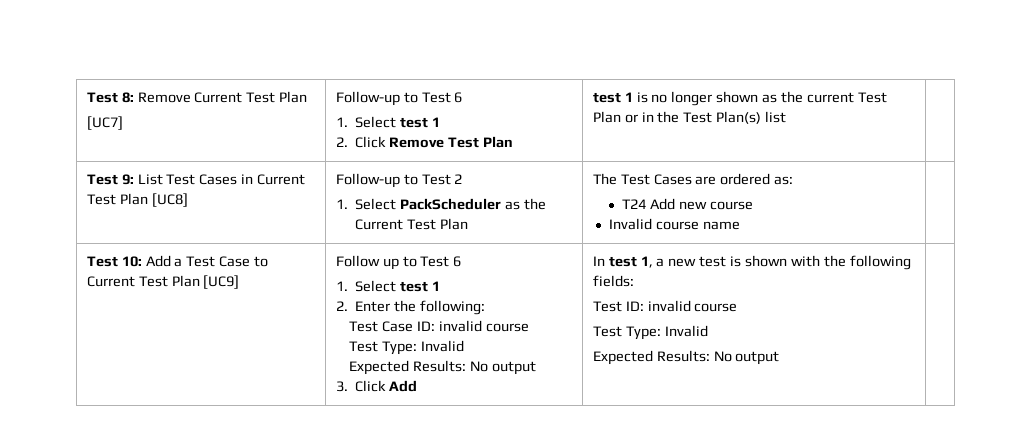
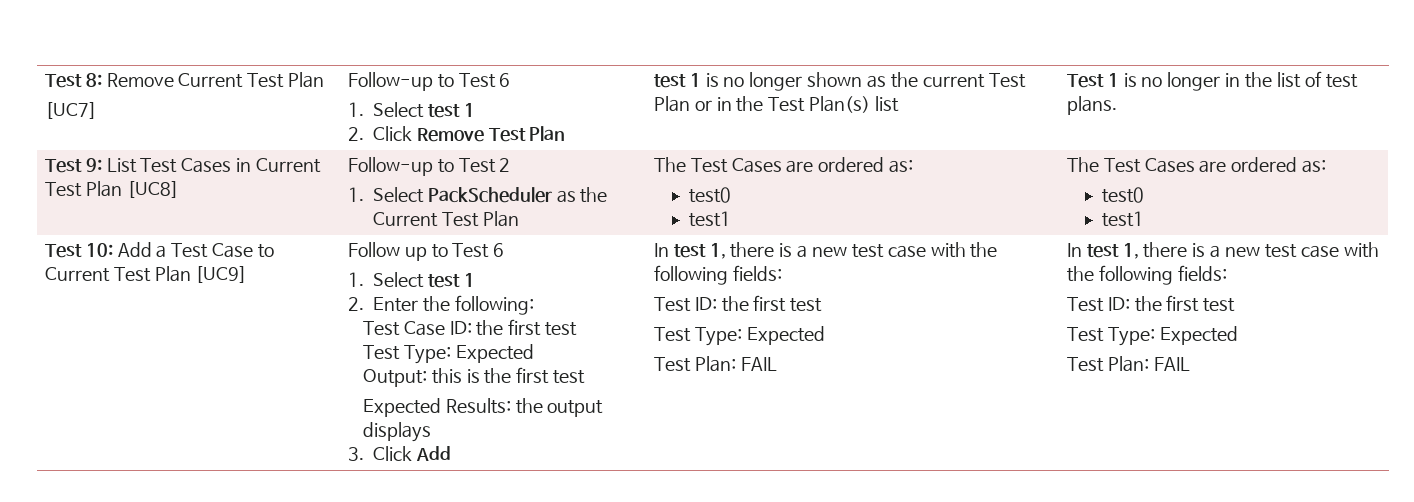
+ Test 1 is no longer in the list of test plans.
  Test 9: List Test Cases in Current Test Plan [UC8] | Follow-up to Test 2
  1. Select PackScheduler as the Current Test Plan | The Test Cases are ordered as:
- T24 Add new course
- Invalid course name |
+ test0
+ test1 | The Test Cases are ordered as:
+ test0
+ test1
- Test Case ID: invalid course
- Test Type: Invalid
- Expected Results: No output
+ Test Case ID: the first test
+ Test Type: Expected
+ Output: this is the first test
+ Expected Results: the output displays
- 3. Click Add | In test 1, a new test is shown with the following fields:
- Test ID: invalid course
- Test Type: Invalid
- Expected Results: No output
+ 3. Click Add | In test 1, there is a new test case with the following fields:
+ Test ID: the first test
+ Test Type: Expected
+ Test Plan: FAIL | In test 1, there is a new test case with the following fields:
+ Test ID: the first test
+ Test Type: Expected
+ Test Plan: FAIL

